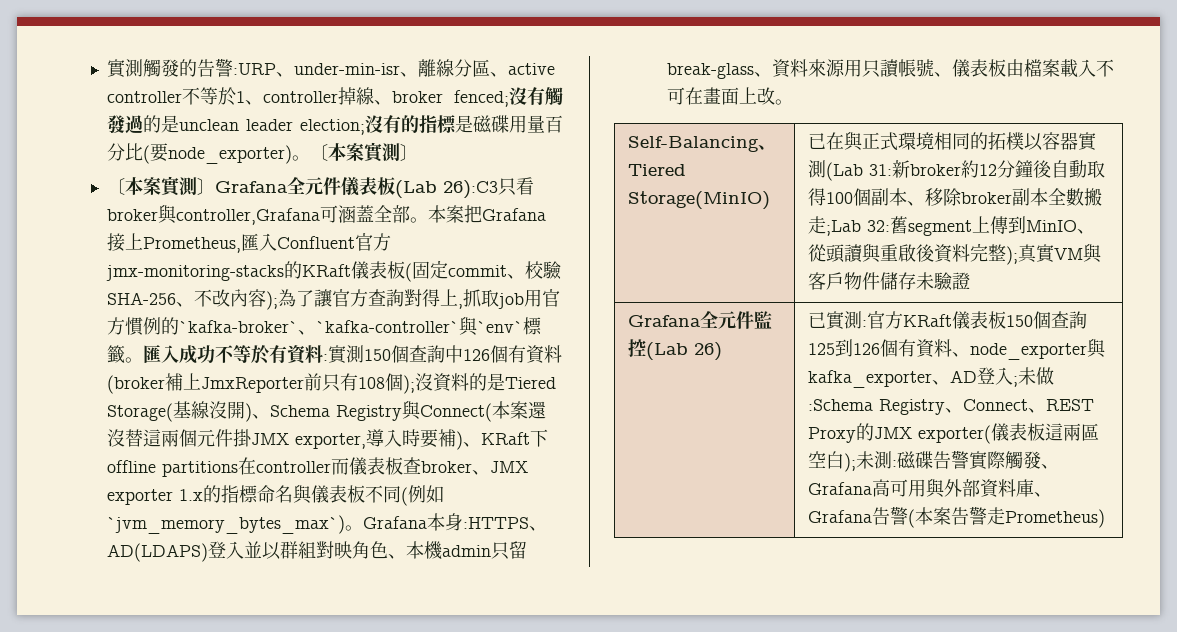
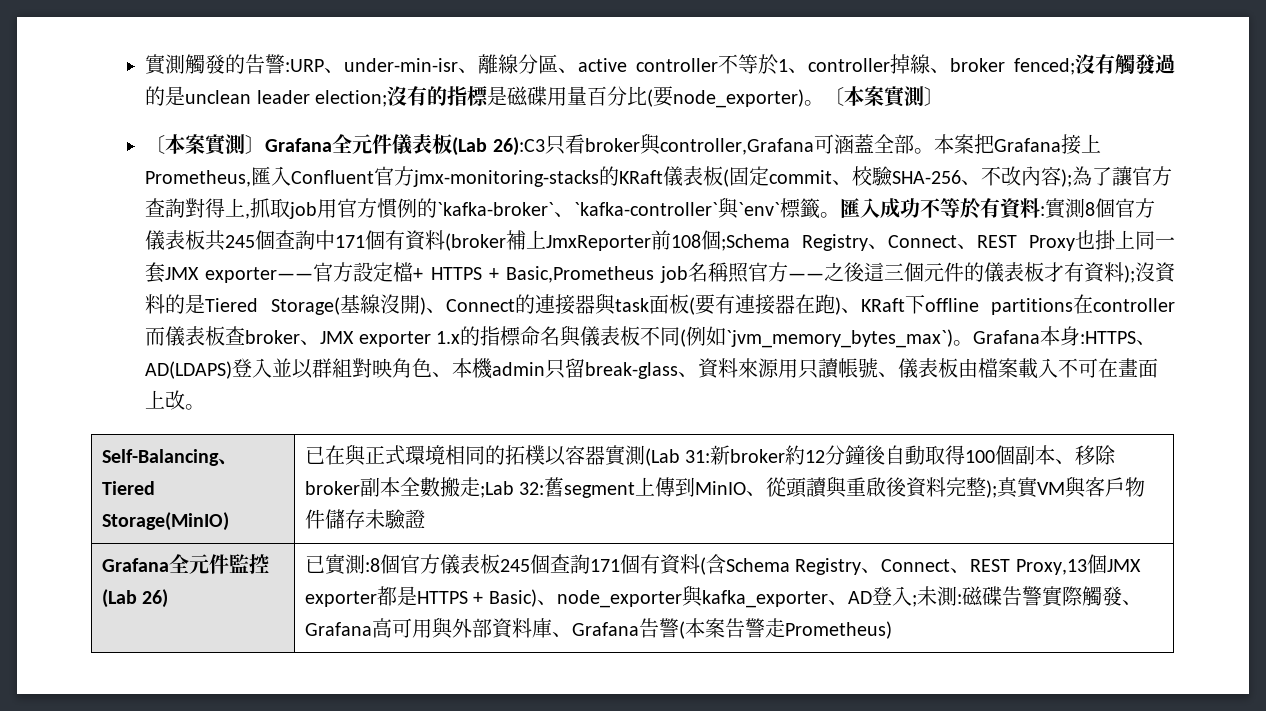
- 匯入成功不等於有資料:實測150個查詢中126個有資料(broker補上JmxReporter前只有108個);沒資料的是Tiered Storage(基線沒開)、Schema Registry與Connect(本案還沒替這兩個元件掛JMX exporter,導入時要補)、KRaft下offline partitions在controller而儀表板查broker、JMX exporter 1.x的指標命名與儀表板不同(例如`jvm_memory_bytes_max`)。
+ 匯入成功不等於有資料:實測8個官方儀表板共245個查詢中171個有資料(broker補上JmxReporter前108個;Schema Registry、Connect、REST Proxy也掛上同一套JMX exporter——官方設定檔+ HTTPS + Basic,Prometheus job名稱照官方——之後這三個元件的儀表板才有資料);沒資料的是Tiered Storage(基線沒開)、Connect的連接器與task面板(要有連接器在跑)、KRaft下offline partitions在controller而儀表板查broker、JMX exporter 1.x的指標命名與儀表板不同(例如`jvm_memory_bytes_max`)。
- 已實測:官方KRaft儀表板150個查詢125到126個有資料、node_exporter與kafka_exporter、AD登入;未做:Schema Registry、Connect、REST Proxy的JMX exporter(儀表板這兩區空白);未測:磁碟告警實際觸發、Grafana高可用與外部資料庫、Grafana告警(本案告警走Prometheus)
+ 已實測:8個官方儀表板245個查詢171個有資料(含Schema Registry、Connect、REST Proxy,13個JMX exporter都是HTTPS + Basic)、node_exporter與kafka_exporter、AD登入;未測:磁碟告警實際觸發、Grafana高可用與外部資料庫、Grafana告警(本案告警走Prometheus)

